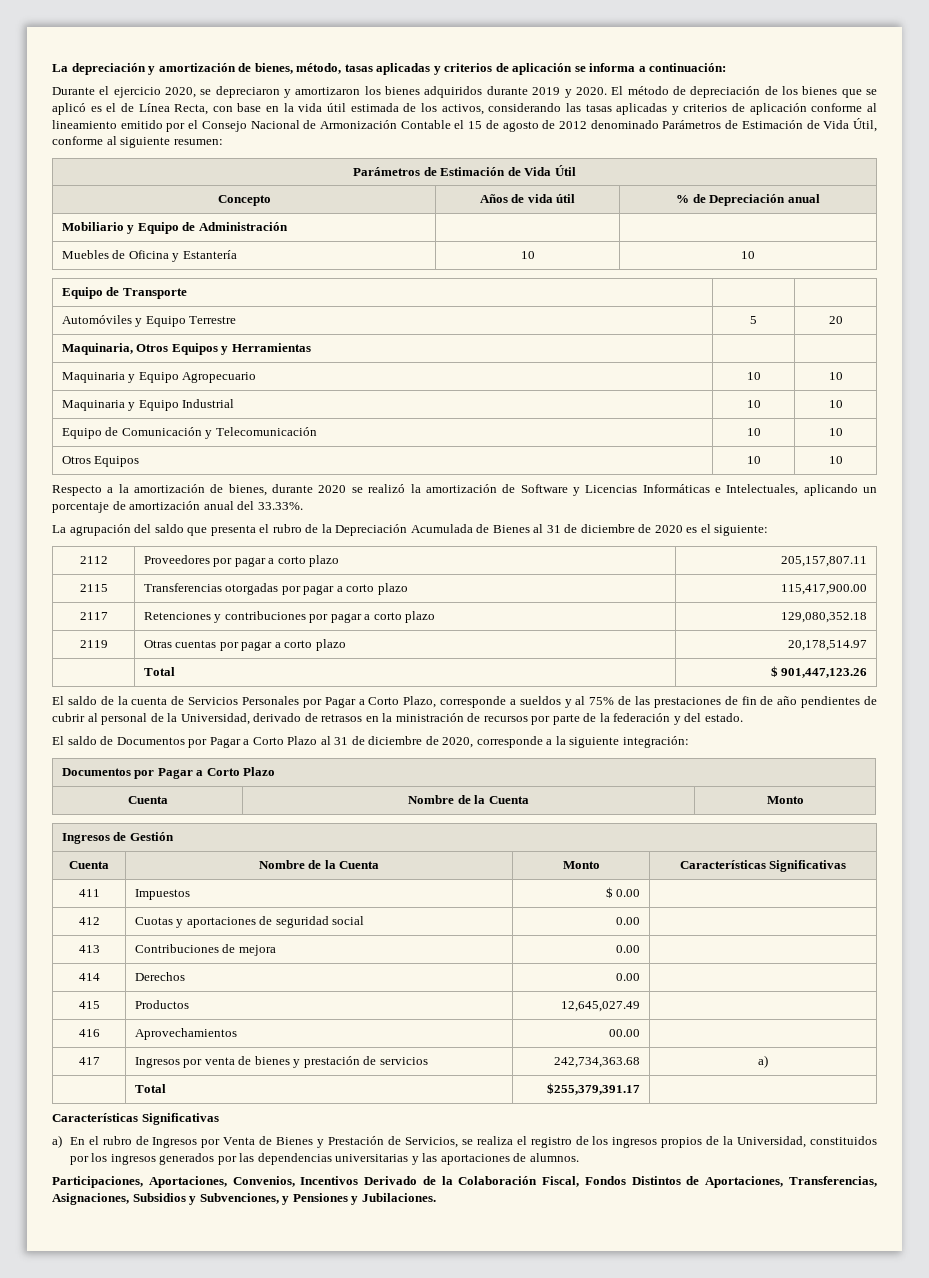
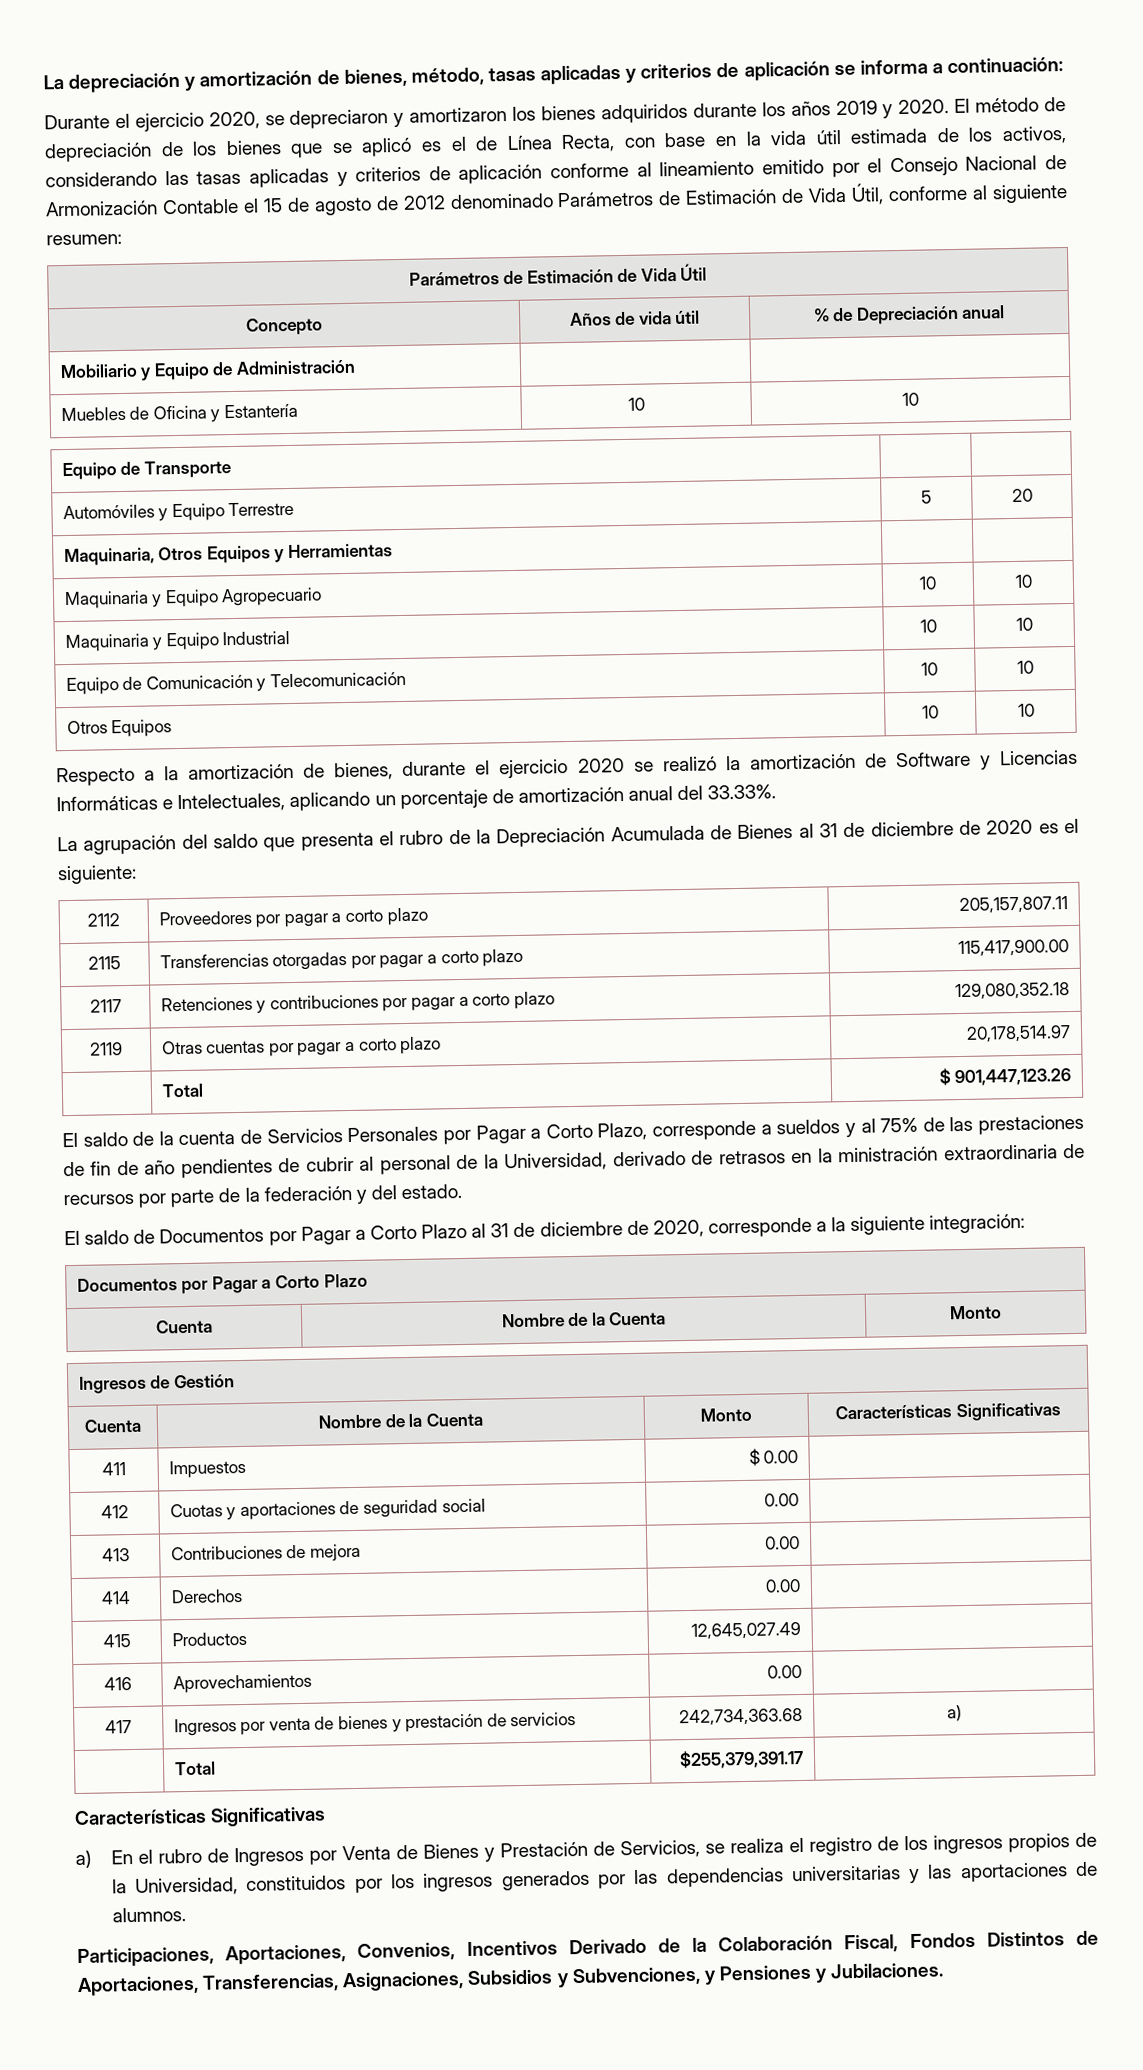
- Durante el ejercicio 2020, se depreciaron y amortizaron los bienes adquiridos durante 2019 y 2020.
+ Durante el ejercicio 2020, se depreciaron y amortizaron los bienes adquiridos durante los años 2019 y 2020.
- Respecto a la amortización de bienes, durante 2020 se realizó la amortización de Software y Licencias Informáticas e Intelectuales, aplicando un porcentaje de amortización anual del 33.33%.
+ Respecto a la amortización de bienes, durante el ejercicio 2020 se realizó la amortización de Software y Licencias Informáticas e Intelectuales, aplicando un porcentaje de amortización anual del 33.33%.
- El saldo de la cuenta de Servicios Personales por Pagar a Corto Plazo, corresponde a sueldos y al 75% de las prestaciones de fin de año pendientes de cubrir al personal de la Universidad, derivado de retrasos en la ministración de recursos por parte de la federación y del estado.
+ El saldo de la cuenta de Servicios Personales por Pagar a Corto Plazo, corresponde a sueldos y al 75% de las prestaciones de fin de año pendientes de cubrir al personal de la Universidad, derivado de retrasos en la ministración extraordinaria de recursos por parte de la federación y del estado.
- 416 | Aprovechamientos | 00.00 |
+ 416 | Aprovechamientos | 0.00 |

